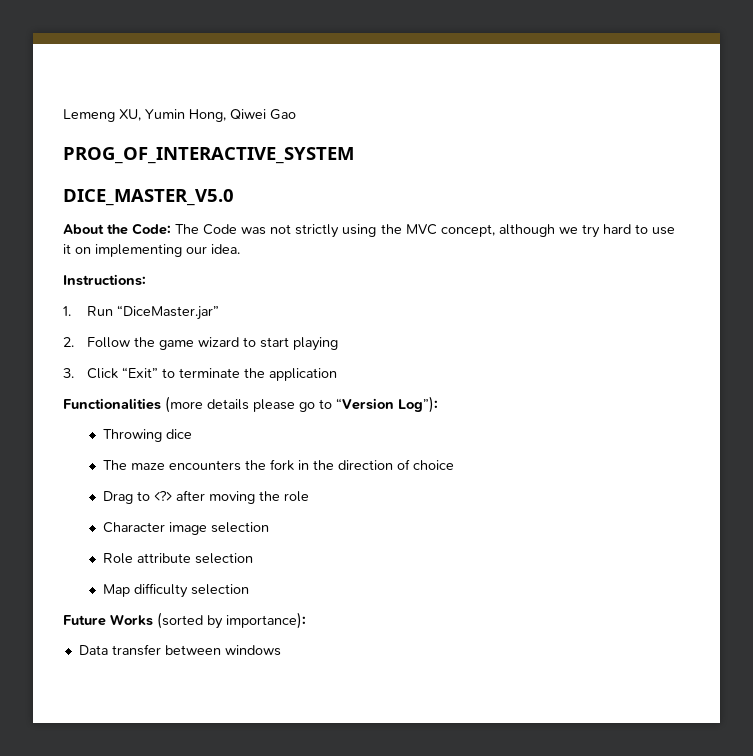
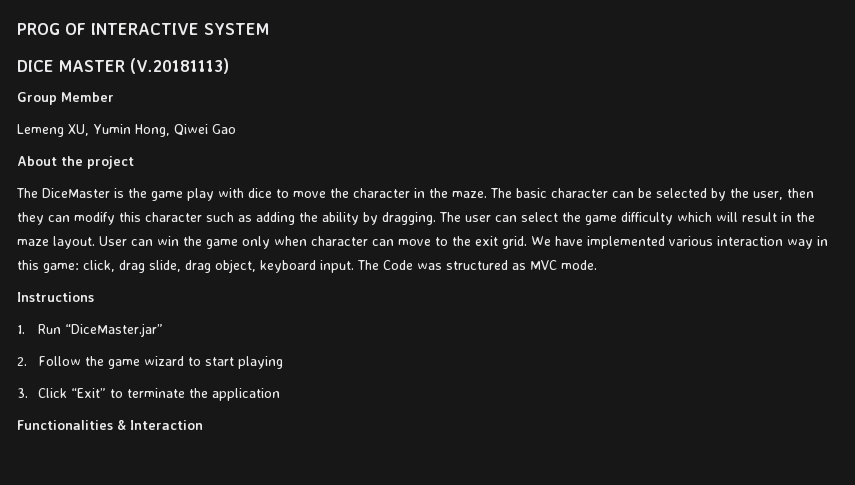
+ PROG OF INTERACTIVE SYSTEM
+ DICE MASTER (V.20181113)
+ Group Member
- PROG_OF_INTERACTIVE_SYSTEM
- DICE_MASTER_V5.0
- About the Code: The Code was not strictly using the MVC concept, although we try hard to use it on implementing our idea.
- Instructions:
+ About the project
+ The DiceMaster is the game play with dice to move the character in the maze. The basic character can be selected by the user, then they can modify this character such as adding the ability by dragging. The user can select the game difficulty which will result in the maze layout. User can win the game only when character can move to the exit grid. We have implemented various interaction way in this game: click, drag slide, drag object, keyboard input. The Code was structured as MVC mode.
+ Instructions
- Functionalities (more details please go to “Version Log”):
- Throwing dice
- The maze encounters the fork in the direction of choice
- Drag to <?> after moving the role
- Character image selection
- Role attribute selection
- Map difficulty selection
- Future Works (sorted by importance):
- Data transfer between windows
+ Functionalities & Interaction

